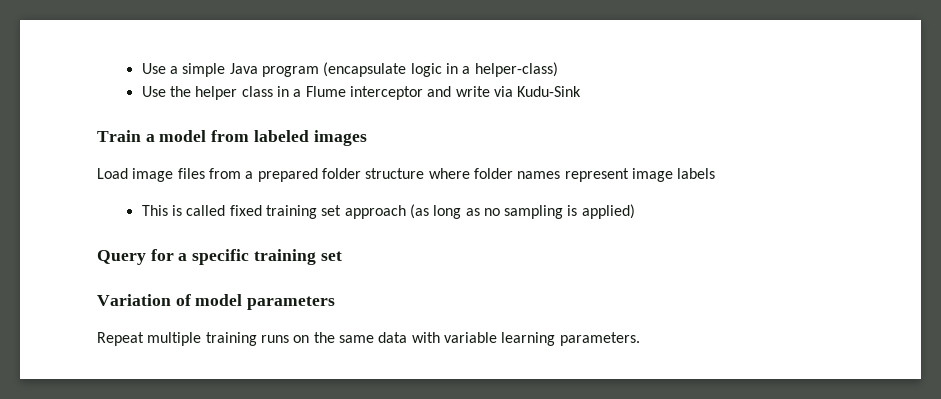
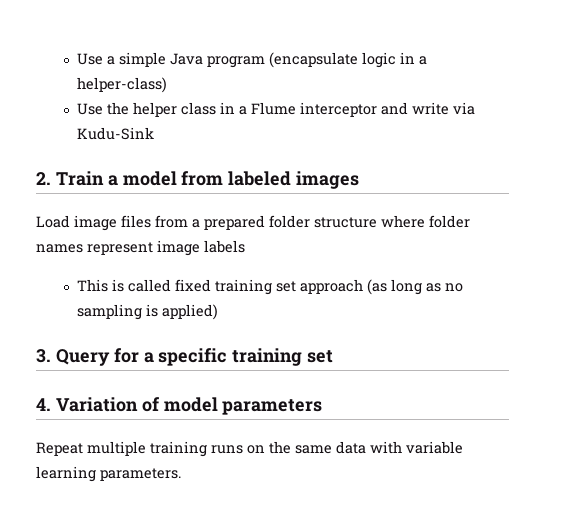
- Train a model from labeled images
+ 2. Train a model from labeled images
- Query for a specific training set
+ 3. Query for a specific training set
- Variation of model parameters
+ 4. Variation of model parameters

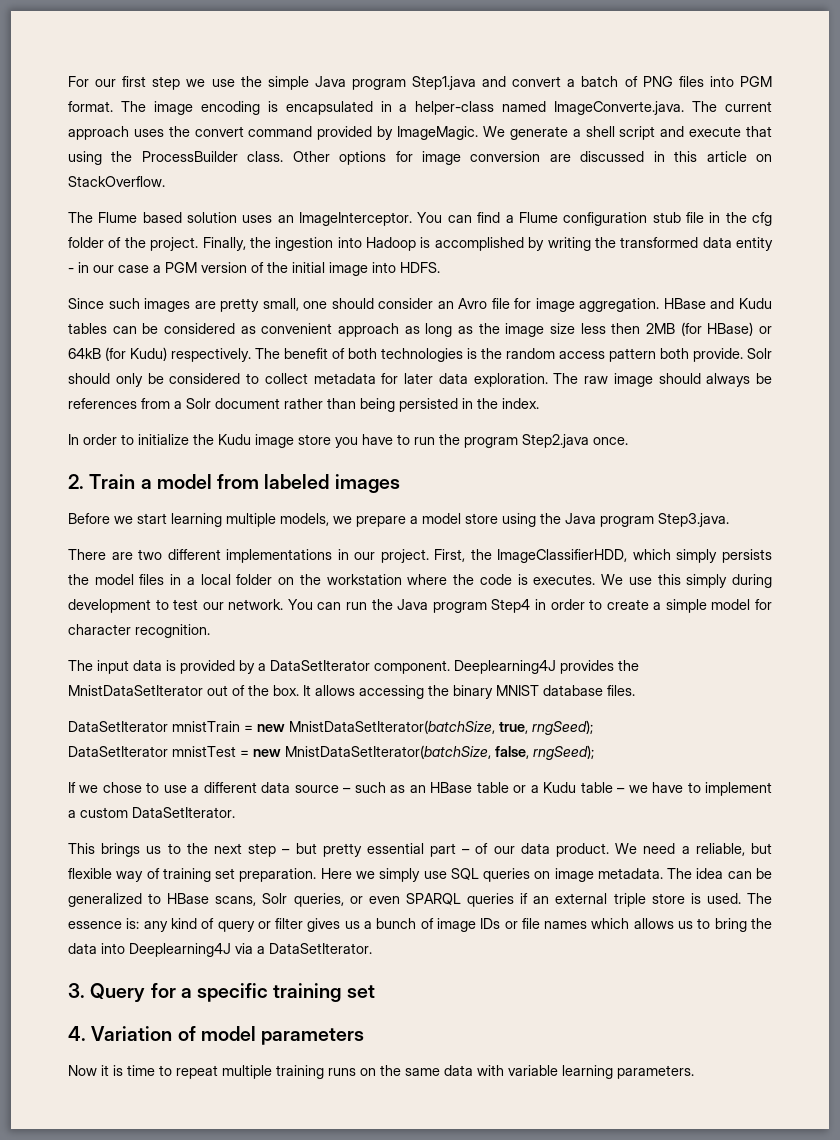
- Use a simple Java program (encapsulate logic in a helper-class)
- Use the helper class in a Flume interceptor and write via Kudu-Sink
+ For our first step we use the simple Java program Step1.java and convert a batch of PNG files into PGM format. The image encoding is encapsulated in a helper-class named ImageConverte.java. The current approach uses the convert command provided by ImageMagic. We generate a shell script and execute that using the ProcessBuilder class. Other options for image conversion are discussed in this article on StackOverflow.
+ The Flume based solution uses an ImageInterceptor. You can find a Flume configuration stub file in the cfg folder of the project. Finally, the ingestion into Hadoop is accomplished by writing the transformed data entity - in our case a PGM version of the initial image into HDFS.
+ Since such images are pretty small, one should consider an Avro file for image aggregation. HBase and Kudu tables can be considered as convenient approach as long as the image size less then 2MB (for HBase) or 64kB (for Kudu) respectively. The benefit of both technologies is the random access pattern both provide. Solr should only be considered to collect metadata for later data exploration. The raw image should always be references from a Solr document rather than being persisted in the index.
+ In order to initialize the Kudu image store you have to run the program Step2.java once.
- Load image files from a prepared folder structure where folder names represent image labels
- This is called fixed training set approach (as long as no sampling is applied)
+ Before we start learning multiple models, we prepare a model store using the Java program Step3.java.
+ There are two different implementations in our project. First, the ImageClassifierHDD, which simply persists the model files in a local folder on the workstation where the code is executes. We use this simply during development to test our network. You can run the Java program Step4 in order to create a simple model for character recognition.
+ The input data is provided by a DataSetIterator component. Deeplearning4J provides the MnistDataSetIterator out of the box. It allows accessing the binary MNIST database files.
+ DataSetIterator mnistTrain = new MnistDataSetIterator(batchSize, true, rngSeed);
+ DataSetIterator mnistTest = new MnistDataSetIterator(batchSize, false, rngSeed);
+ If we chose to use a different data source – such as an HBase table or a Kudu table – we have to implement a custom DataSetIterator.
+ This brings us to the next step – but pretty essential part – of our data product. We need a reliable, but flexible way of training set preparation. Here we simply use SQL queries on image metadata. The idea can be generalized to HBase scans, Solr queries, or even SPARQL queries if an external triple store is used. The essence is: any kind of query or filter gives us a bunch of image IDs or file names which allows us to bring the data into Deeplearning4J via a DataSetIterator.
- Repeat multiple training runs on the same data with variable learning parameters.
+ Now it is time to repeat multiple training runs on the same data with variable learning parameters.

